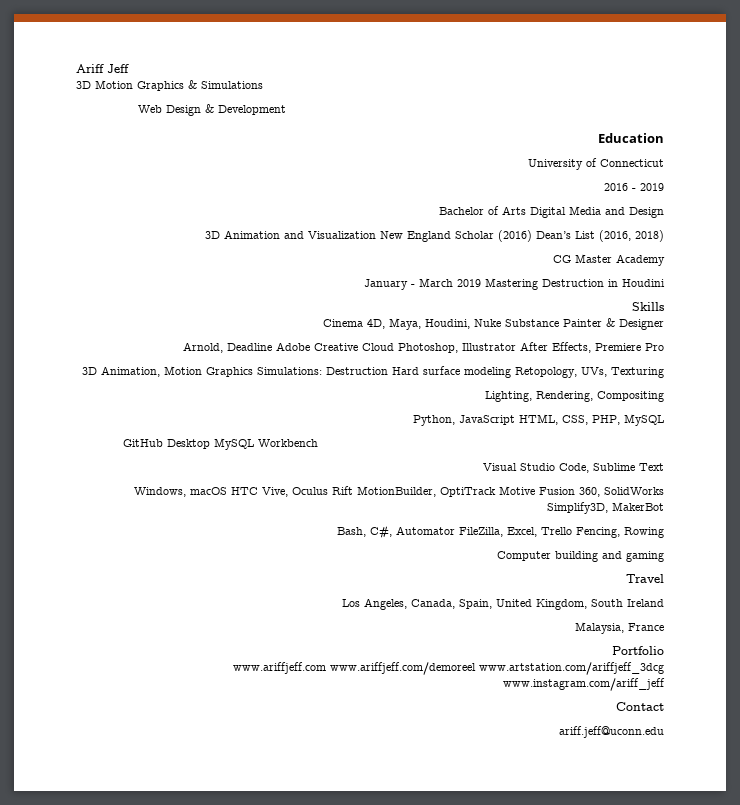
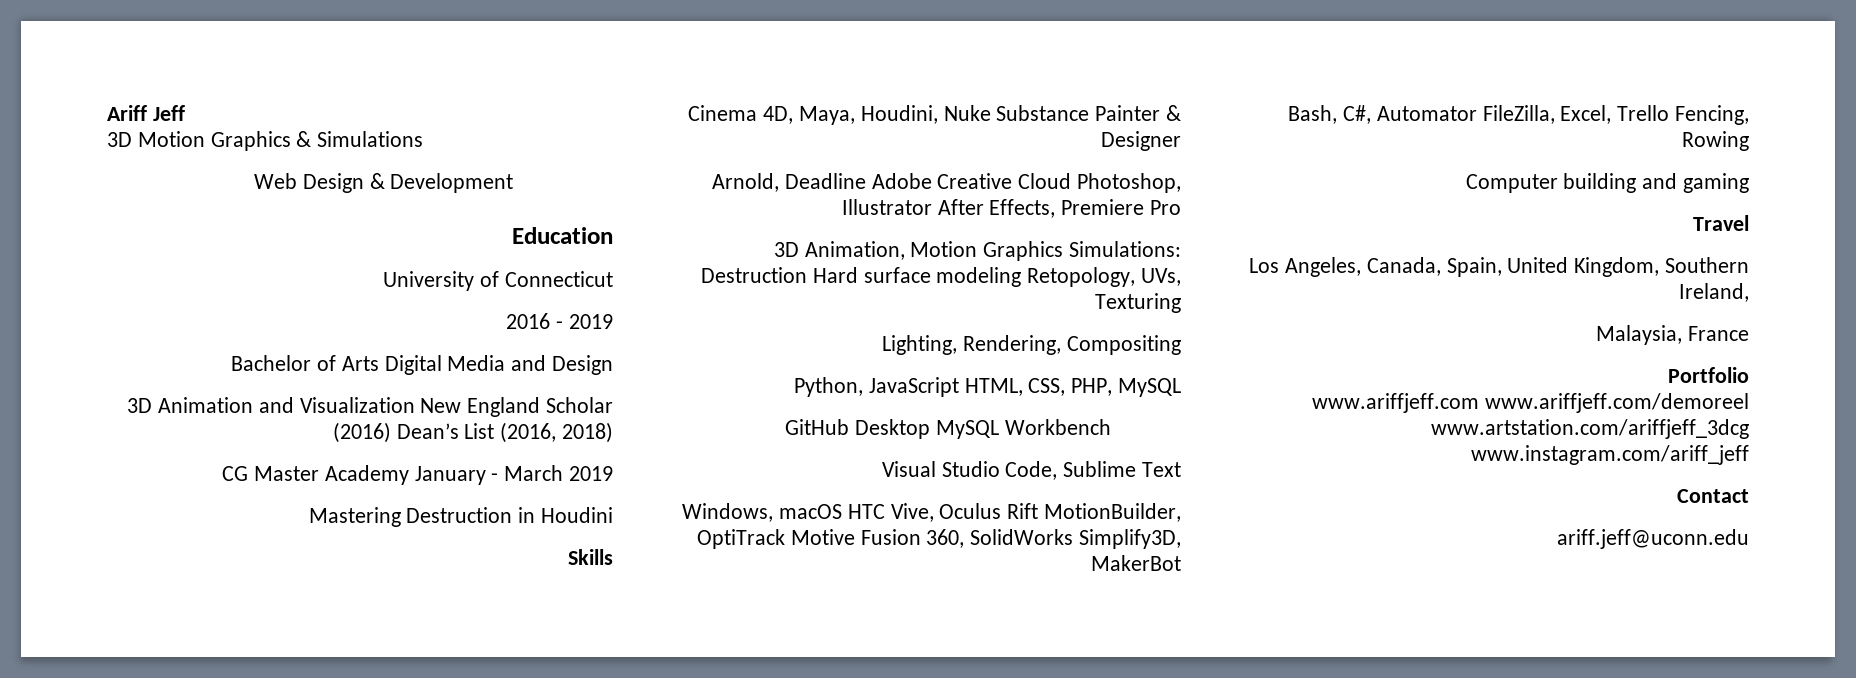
- CG Master Academy
- January - March 2019 Mastering Destruction in Houdini
+ CG Master Academy January - March 2019
+ Mastering Destruction in Houdini
- Los Angeles, Canada, Spain, United Kingdom, South Ireland
+ Los Angeles, Canada, Spain, United Kingdom, Southern Ireland,

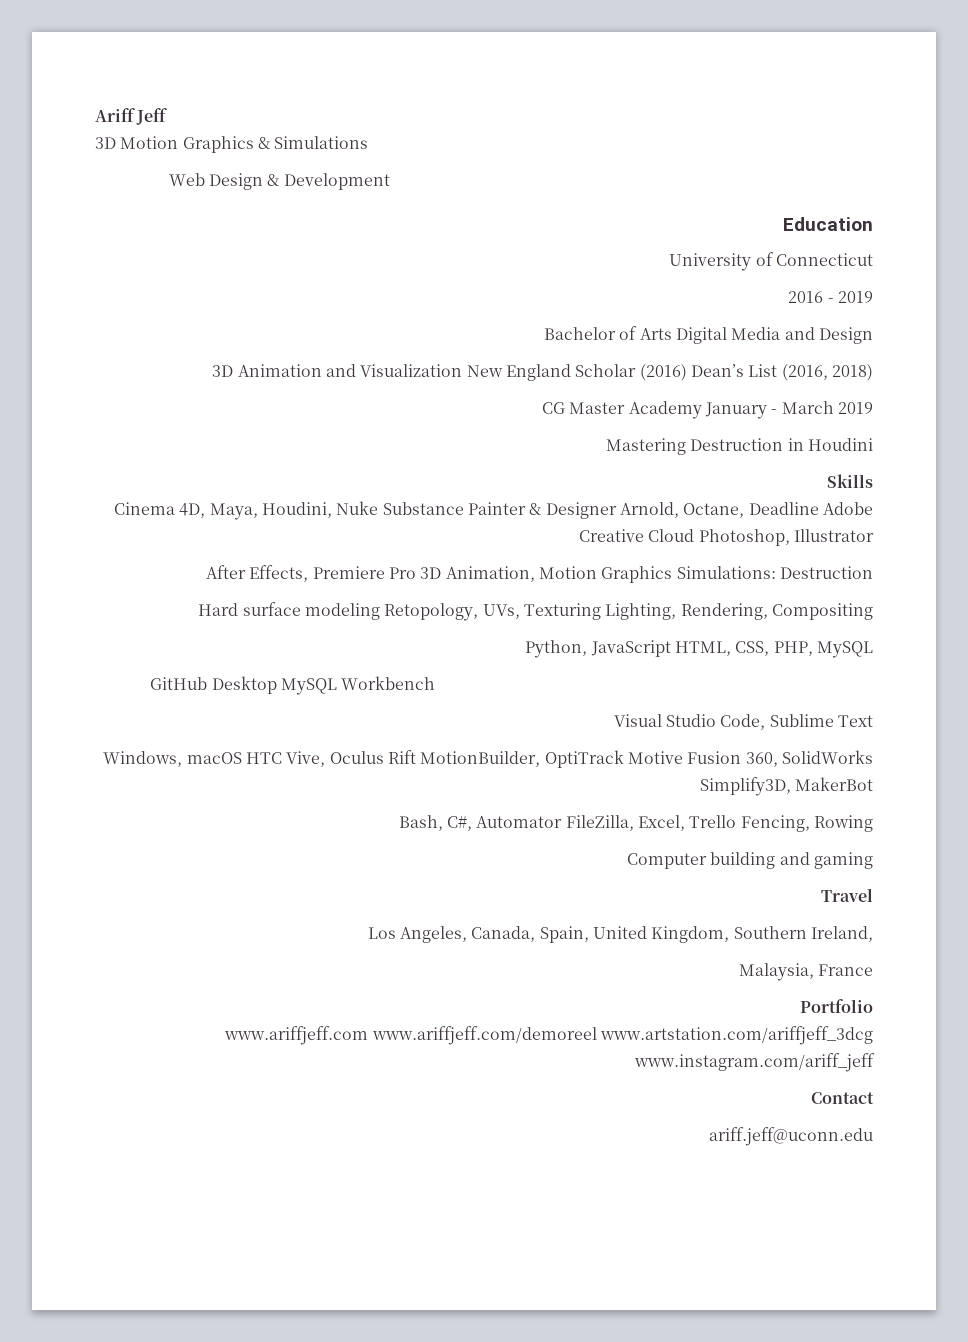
- Cinema 4D, Maya, Houdini, Nuke Substance Painter & Designer
- Arnold, Deadline Adobe Creative Cloud Photoshop, Illustrator After Effects, Premiere Pro
- 3D Animation, Motion Graphics Simulations: Destruction Hard surface modeling Retopology, UVs, Texturing
- Lighting, Rendering, Compositing
+ Cinema 4D, Maya, Houdini, Nuke Substance Painter & Designer Arnold, Octane, Deadline Adobe Creative Cloud Photoshop, Illustrator
+ After Effects, Premiere Pro 3D Animation, Motion Graphics Simulations: Destruction
+ Hard surface modeling Retopology, UVs, Texturing Lighting, Rendering, Compositing

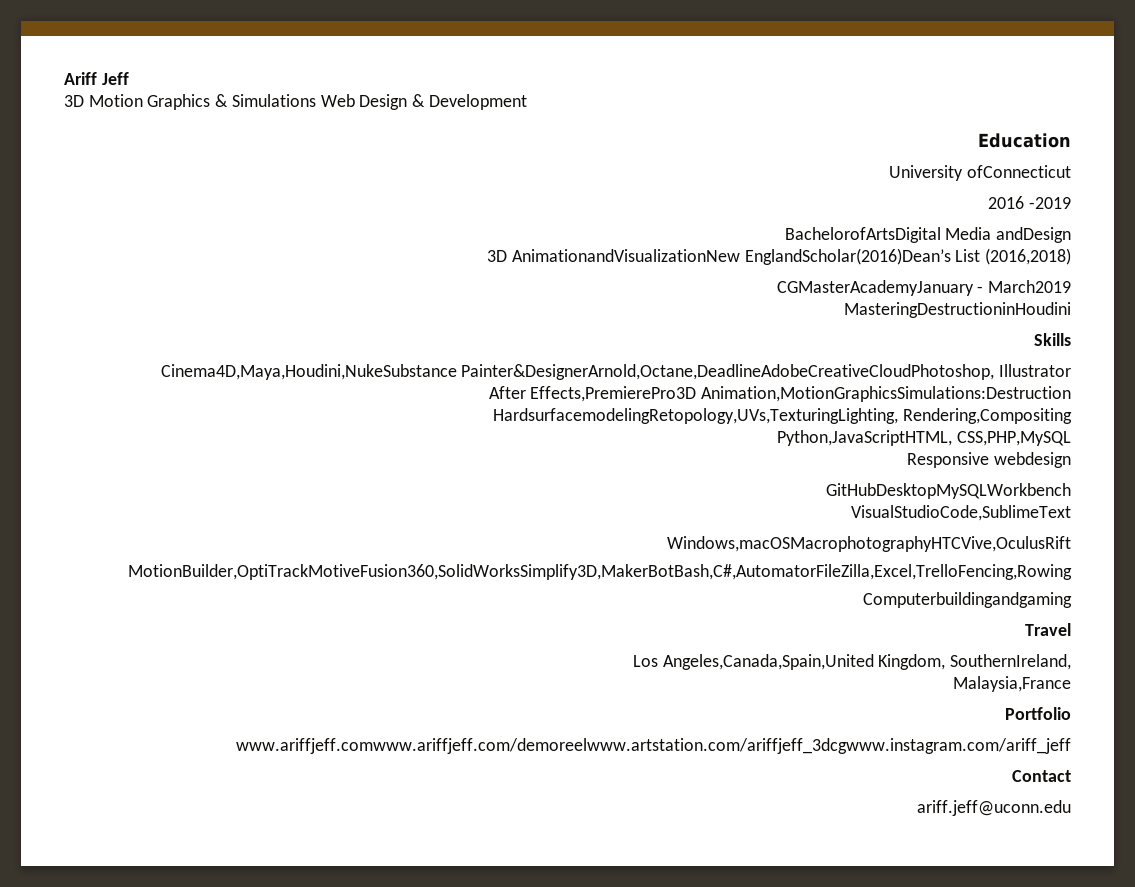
- 3D Motion Graphics & Simulations
- Web Design & Development
+ 3D Motion Graphics & Simulations Web Design & Development
- University of Connecticut
+ University ofConnecticut
- 2016 - 2019
- Bachelor of Arts Digital Media and Design
- 3D Animation and Visualization New England Scholar (2016) Dean’s List (2016, 2018)
- CG Master Academy January - March 2019
- Mastering Destruction in Houdini
+ 2016 -2019
+ BachelorofArtsDigital Media andDesign
+ 3D AnimationandVisualizationNew EnglandScholar(2016)Dean’s List (2016,2018)
+ CGMasterAcademyJanuary - March2019
+ MasteringDestructioninHoudini
  Skills
- Cinema 4D, Maya, Houdini, Nuke Substance Painter & Designer Arnold, Octane, Deadline Adobe Creative Cloud Photoshop, Illustrator
- After Effects, Premiere Pro 3D Animation, Motion Graphics Simulations: Destruction
- Hard surface modeling Retopology, UVs, Texturing Lighting, Rendering, Compositing
- Python, JavaScript HTML, CSS, PHP, MySQL
- GitHub Desktop MySQL Workbench
- Visual Studio Code, Sublime Text
- Windows, macOS HTC Vive, Oculus Rift MotionBuilder, OptiTrack Motive Fusion 360, SolidWorks Simplify3D, MakerBot
- Bash, C#, Automator FileZilla, Excel, Trello Fencing, Rowing
- Computer building and gaming
+ Cinema4D,Maya,Houdini,NukeSubstance Painter&DesignerArnold,Octane,DeadlineAdobeCreativeCloudPhotoshop, Illustrator
+ After Effects,PremierePro3D Animation,MotionGraphicsSimulations:Destruction
+ HardsurfacemodelingRetopology,UVs,TexturingLighting, Rendering,Compositing
+ Python,JavaScriptHTML, CSS,PHP,MySQL
+ Responsive webdesign
+ GitHubDesktopMySQLWorkbench
+ VisualStudioCode,SublimeText
+ Windows,macOSMacrophotographyHTCVive,OculusRift
+ MotionBuilder,OptiTrackMotiveFusion360,SolidWorksSimplify3D,MakerBotBash,C#,AutomatorFileZilla,Excel,TrelloFencing,Rowing
+ Computerbuildingandgaming
  Travel
- Los Angeles, Canada, Spain, United Kingdom, Southern Ireland,
- Malaysia, France
+ Los Angeles,Canada,Spain,United Kingdom, SouthernIreland,
+ Malaysia,France
  Portfolio
- www.ariffjeff.com www.ariffjeff.com/demoreel www.artstation.com/ariffjeff_3dcg www.instagram.com/ariff_jeff
+ www.ariffjeff.comwww.ariffjeff.com/demoreelwww.artstation.com/ariffjeff_3dcgwww.instagram.com/ariff_jeff

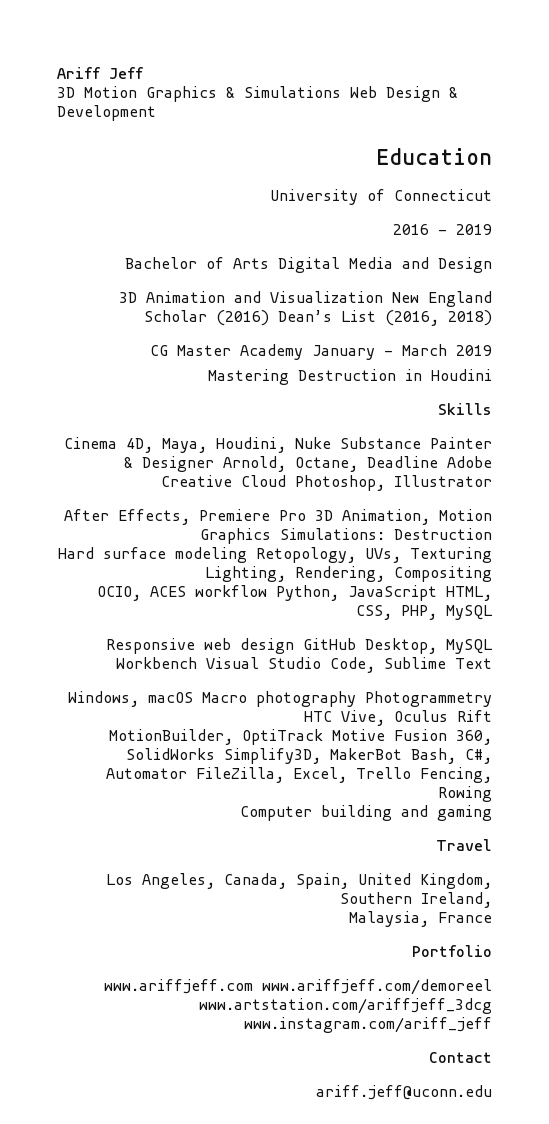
- University ofConnecticut
+ University of Connecticut
- 2016 -2019
- BachelorofArtsDigital Media andDesign
- 3D AnimationandVisualizationNew EnglandScholar(2016)Dean’s List (2016,2018)
- CGMasterAcademyJanuary - March2019
- MasteringDestructioninHoudini
+ 2016 - 2019
+ Bachelor of Arts Digital Media and Design
+ 3D Animation and Visualization New England Scholar (2016) Dean’s List (2016, 2018)
+ CG Master Academy January - March 2019
+ Mastering Destruction in Houdini
  Skills
- Cinema4D,Maya,Houdini,NukeSubstance Painter&DesignerArnold,Octane,DeadlineAdobeCreativeCloudPhotoshop, Illustrator
- After Effects,PremierePro3D Animation,MotionGraphicsSimulations:Destruction
- HardsurfacemodelingRetopology,UVs,TexturingLighting, Rendering,Compositing
- Python,JavaScriptHTML, CSS,PHP,MySQL
- Responsive webdesign
- GitHubDesktopMySQLWorkbench
- VisualStudioCode,SublimeText
- Windows,macOSMacrophotographyHTCVive,OculusRift
- MotionBuilder,OptiTrackMotiveFusion360,SolidWorksSimplify3D,MakerBotBash,C#,AutomatorFileZilla,Excel,TrelloFencing,Rowing
- Computerbuildingandgaming
+ Cinema 4D, Maya, Houdini, Nuke Substance Painter & Designer Arnold, Octane, Deadline Adobe Creative Cloud Photoshop, Illustrator
+ After Effects, Premiere Pro 3D Animation, Motion Graphics Simulations: Destruction
+ Hard surface modeling Retopology, UVs, Texturing Lighting, Rendering, Compositing
+ OCIO, ACES workflow Python, JavaScript HTML, CSS, PHP, MySQL
+ Responsive web design GitHub Desktop, MySQL Workbench Visual Studio Code, Sublime Text
+ Windows, macOS Macro photography Photogrammetry HTC Vive, Oculus Rift
+ MotionBuilder, OptiTrack Motive Fusion 360, SolidWorks Simplify3D, MakerBot Bash, C#, Automator FileZilla, Excel, Trello Fencing, Rowing
+ Computer building and gaming
  Travel
- Los Angeles,Canada,Spain,United Kingdom, SouthernIreland,
- Malaysia,France
+ Los Angeles, Canada, Spain, United Kingdom, Southern Ireland,
+ Malaysia, France
  Portfolio
- www.ariffjeff.comwww.ariffjeff.com/demoreelwww.artstation.com/ariffjeff_3dcgwww.instagram.com/ariff_jeff
+ www.ariffjeff.com www.ariffjeff.com/demoreel www.artstation.com/ariffjeff_3dcg www.instagram.com/ariff_jeff

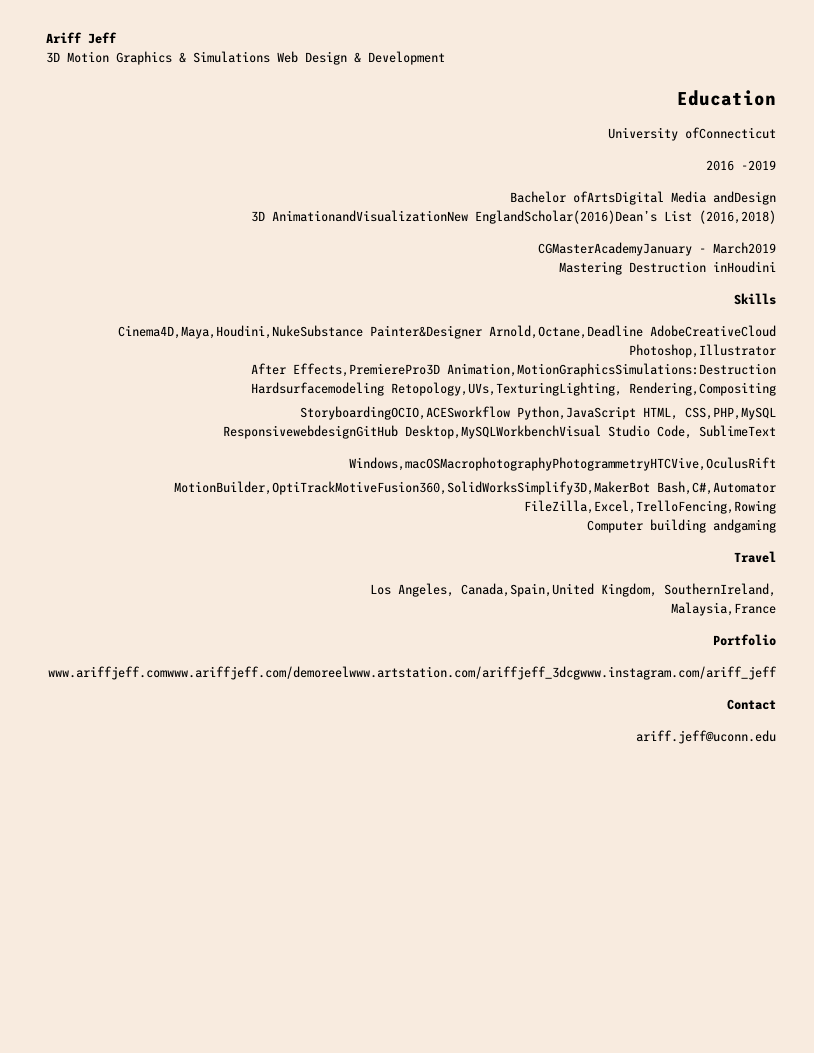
- University of Connecticut
+ University ofConnecticut
- 2016 - 2019
+ 2016 -2019
- Bachelor of Arts Digital Media and Design
- 3D Animation and Visualization New England Scholar (2016) Dean’s List (2016, 2018)
- CG Master Academy January - March 2019
+ Bachelor ofArtsDigital Media andDesign
+ 3D AnimationandVisualizationNew EnglandScholar(2016)Dean’s List (2016,2018)
+ CGMasterAcademyJanuary - March2019
- Mastering Destruction in Houdini
+ Mastering Destruction inHoudini
- Cinema 4D, Maya, Houdini, Nuke Substance Painter & Designer Arnold, Octane, Deadline Adobe Creative Cloud Photoshop, Illustrator
- After Effects, Premiere Pro 3D Animation, Motion Graphics Simulations: Destruction
- Hard surface modeling Retopology, UVs, Texturing Lighting, Rendering, Compositing
- OCIO, ACES workflow Python, JavaScript HTML, CSS, PHP, MySQL
- Responsive web design GitHub Desktop, MySQL Workbench Visual Studio Code, Sublime Text
- Windows, macOS Macro photography Photogrammetry HTC Vive, Oculus Rift
- MotionBuilder, OptiTrack Motive Fusion 360, SolidWorks Simplify3D, MakerBot Bash, C#, Automator FileZilla, Excel, Trello Fencing, Rowing
+ Cinema4D,Maya,Houdini,NukeSubstance Painter&Designer Arnold,Octane,Deadline AdobeCreativeCloud Photoshop,Illustrator
+ After Effects,PremierePro3D Animation,MotionGraphicsSimulations:Destruction
+ Hardsurfacemodeling Retopology,UVs,TexturingLighting, Rendering,Compositing
+ StoryboardingOCIO,ACESworkflow Python,JavaScript HTML, CSS,PHP,MySQL
+ ResponsivewebdesignGitHub Desktop,MySQLWorkbenchVisual Studio Code, SublimeText
+ Windows,macOSMacrophotographyPhotogrammetryHTCVive,OculusRift
+ MotionBuilder,OptiTrackMotiveFusion360,SolidWorksSimplify3D,MakerBot Bash,C#,Automator FileZilla,Excel,TrelloFencing,Rowing
- Computer building and gaming
+ Computer building andgaming
- Los Angeles, Canada, Spain, United Kingdom, Southern Ireland,
- Malaysia, France
+ Los Angeles, Canada,Spain,United Kingdom, SouthernIreland,
+ Malaysia,France
  Portfolio
- www.ariffjeff.com www.ariffjeff.com/demoreel www.artstation.com/ariffjeff_3dcg www.instagram.com/ariff_jeff
+ www.ariffjeff.comwww.ariffjeff.com/demoreelwww.artstation.com/ariffjeff_3dcgwww.instagram.com/ariff_jeff

